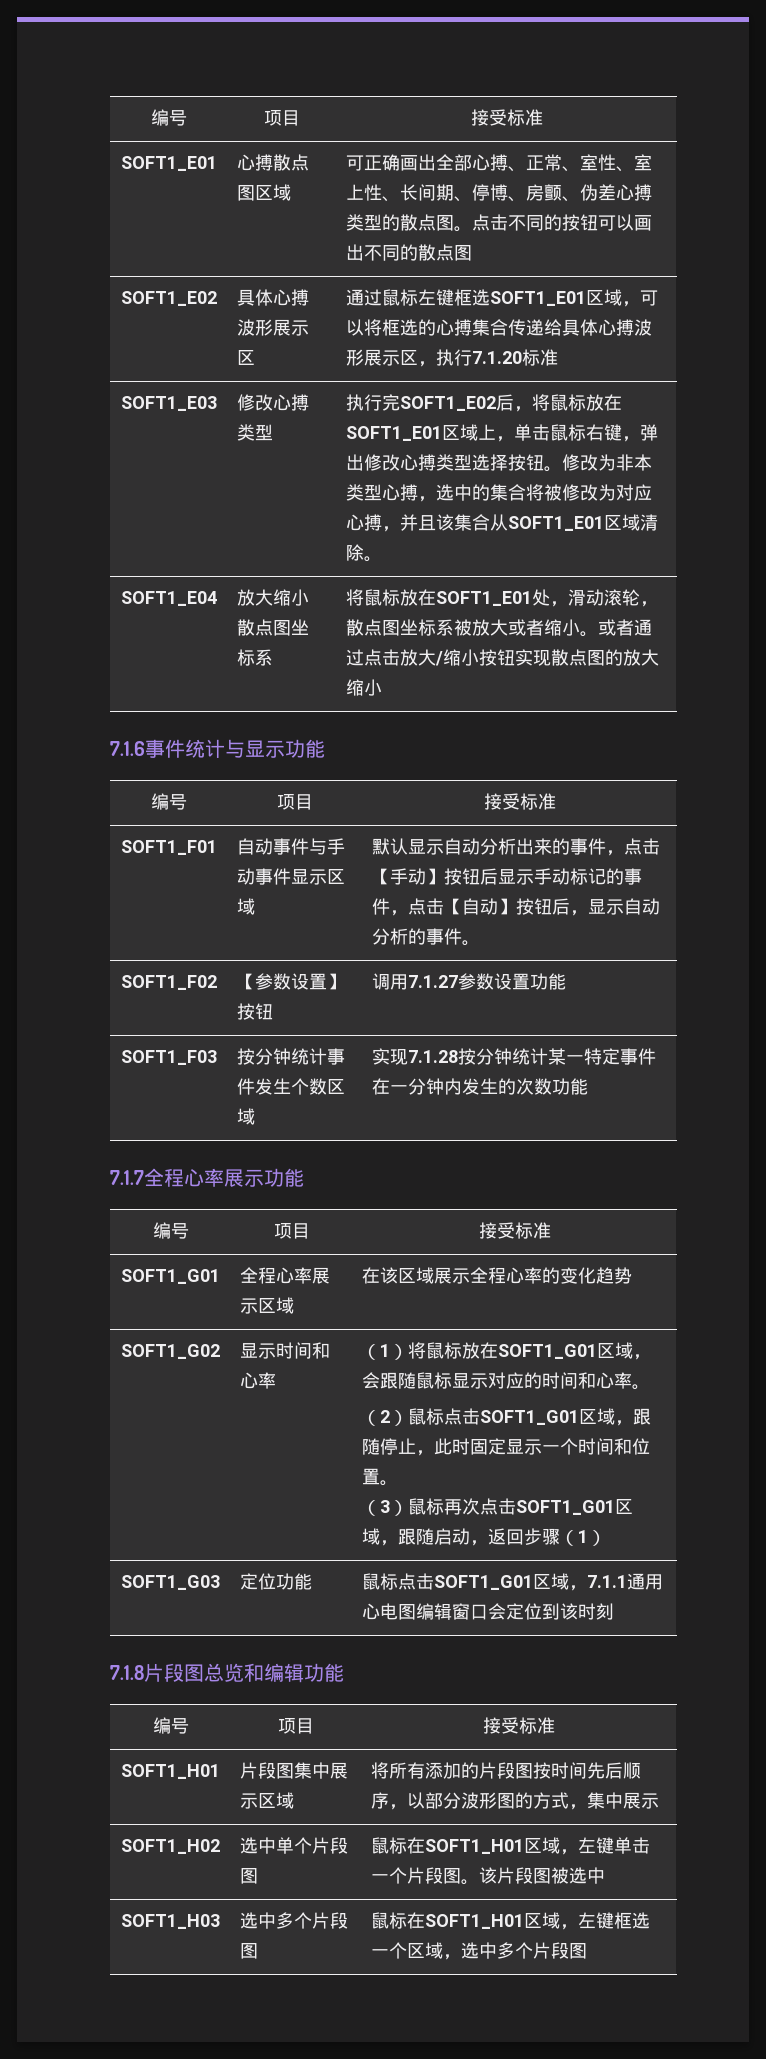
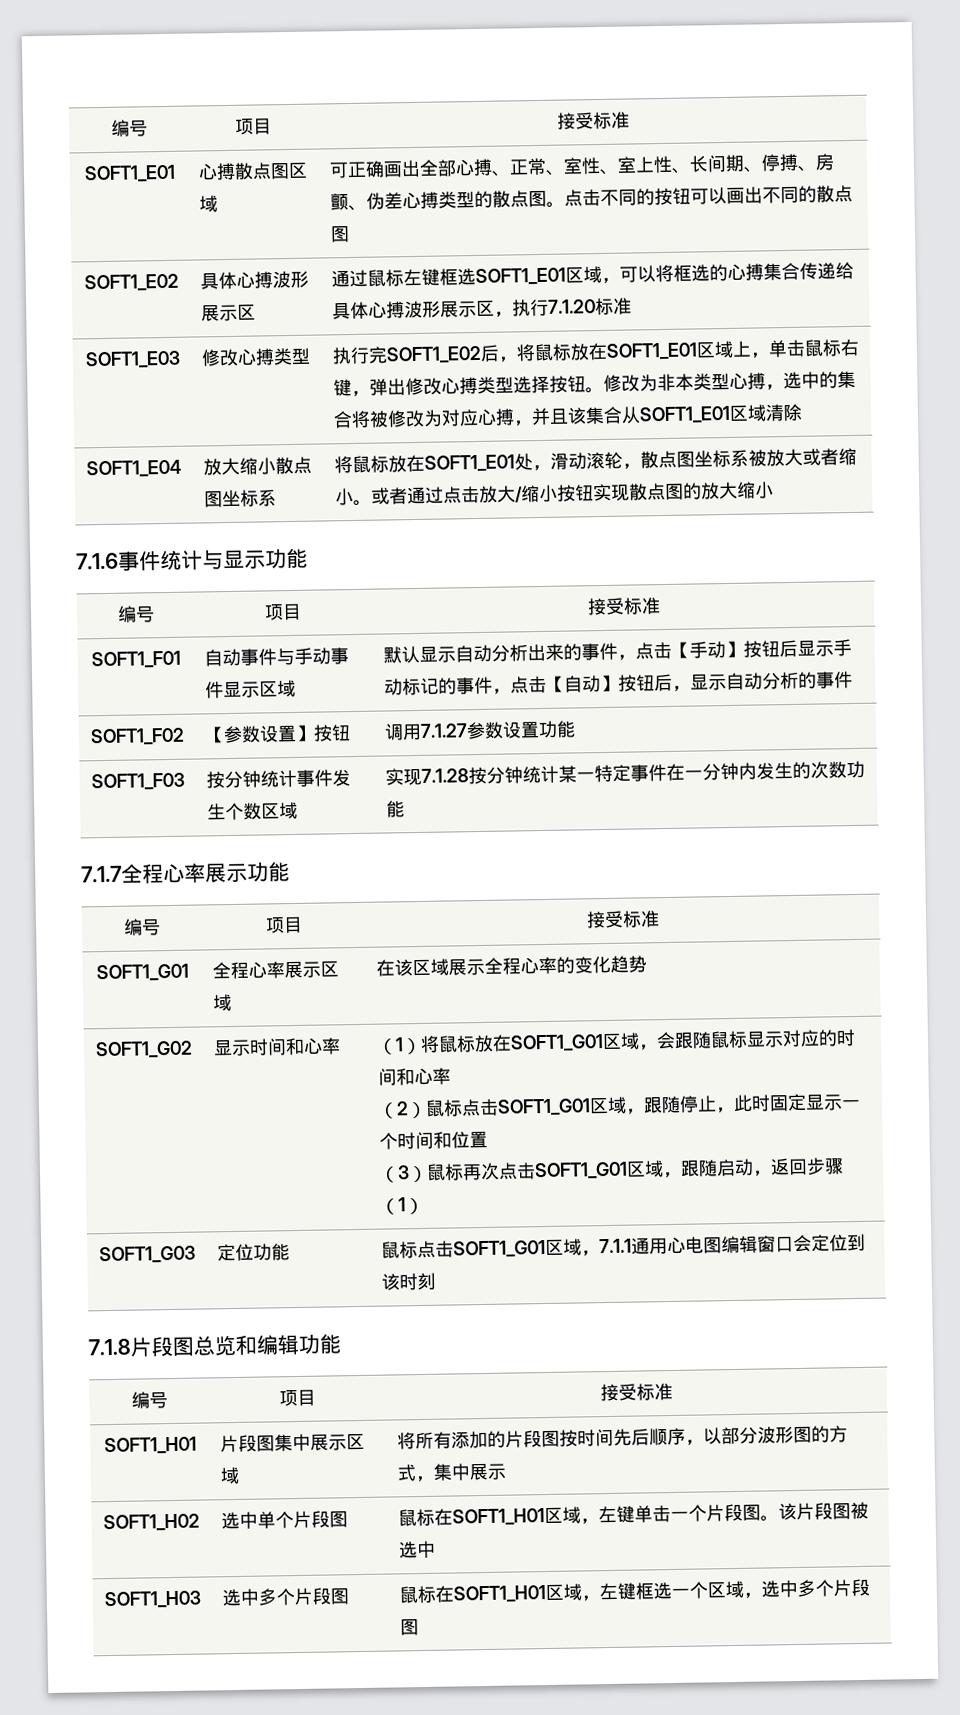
- SOFT1_E01 | 心搏散点图区域 | 可正确画出全部心搏、正常、室性、室上性、长间期、停博、房颤、伪差心搏类型的散点图。点击不同的按钮可以画出不同的散点图
+ SOFT1_E01 | 心搏散点图区域 | 可正确画出全部心搏、正常、室性、室上性、长间期、停搏、房颤、伪差心搏类型的散点图。点击不同的按钮可以画出不同的散点图
- 修改为非本类型心搏，选中的集合将被修改为对应心搏，并且该集合从SOFT1_E01区域清除。
+ 修改为非本类型心搏，选中的集合将被修改为对应心搏，并且该集合从SOFT1_E01区域清除
- SOFT1_F01 | 自动事件与手动事件显示区域 | 默认显示自动分析出来的事件，点击【手动】按钮后显示手动标记的事件，点击【自动】按钮后，显示自动分析的事件。
+ SOFT1_F01 | 自动事件与手动事件显示区域 | 默认显示自动分析出来的事件，点击【手动】按钮后显示手动标记的事件，点击【自动】按钮后，显示自动分析的事件
- （1）将鼠标放在SOFT1_G01区域，会跟随鼠标显示对应的时间和心率。
+ （1）将鼠标放在SOFT1_G01区域，会跟随鼠标显示对应的时间和心率
- （2）鼠标点击SOFT1_G01区域，跟随停止，此时固定显示一个时间和位置。
+ （2）鼠标点击SOFT1_G01区域，跟随停止，此时固定显示一个时间和位置

